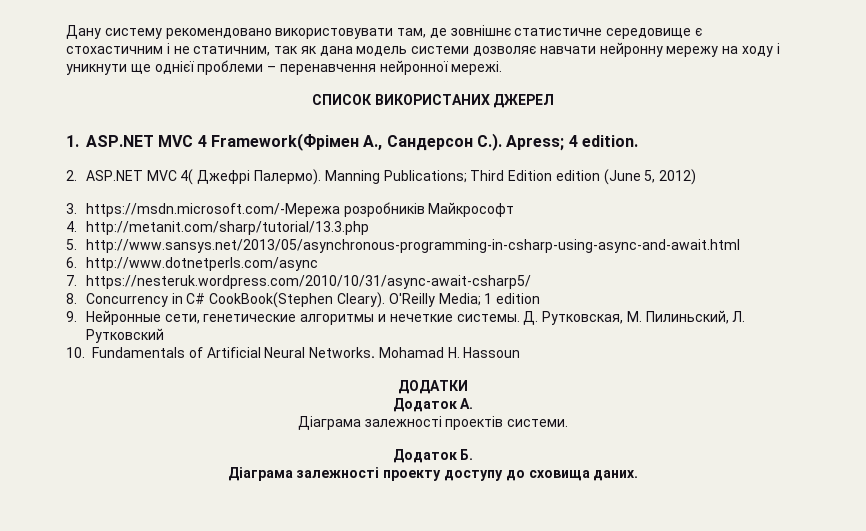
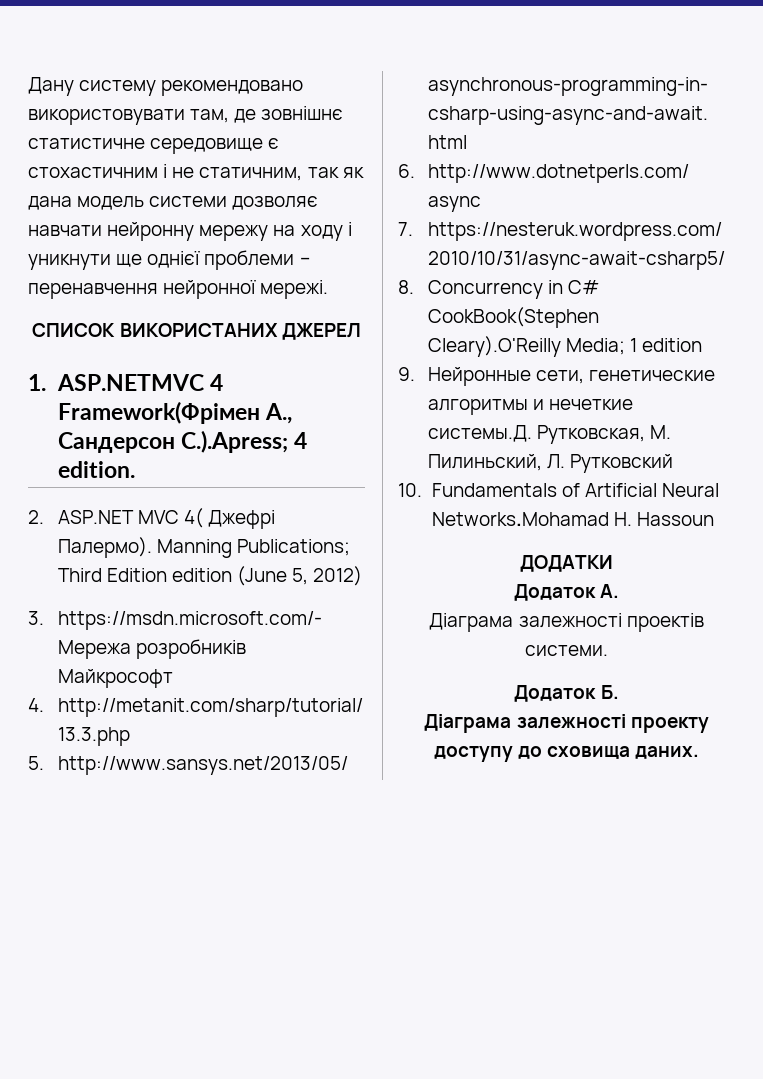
- 1. ASP.NET MVC 4 Framework(Фрімен А., Сандерсон С.). Apress; 4 edition.
+ 1. ASP.NETMVC 4 Framework(Фрімен А., Сандерсон С.).Apress; 4 edition.
- 8. Concurrency in C# CookBook(Stephen Cleary). O'Reilly Media; 1 edition
+ 8. Concurrency in C# CookBook(Stephen Cleary).O'Reilly Media; 1 edition
- 9. Нейронные сети, генетические алгоритмы и нечеткие системы. Д. Рутковская, М. Пилиньский, Л. Рутковский
+ 9. Нейронные сети, генетические алгоритмы и нечеткие системы.Д. Рутковская, М. Пилиньский, Л. Рутковский
- 10. Fundamentals of Artificial Neural Networks. Mohamad H. Hassoun
+ 10. Fundamentals of Artificial Neural Networks.Mohamad H. Hassoun

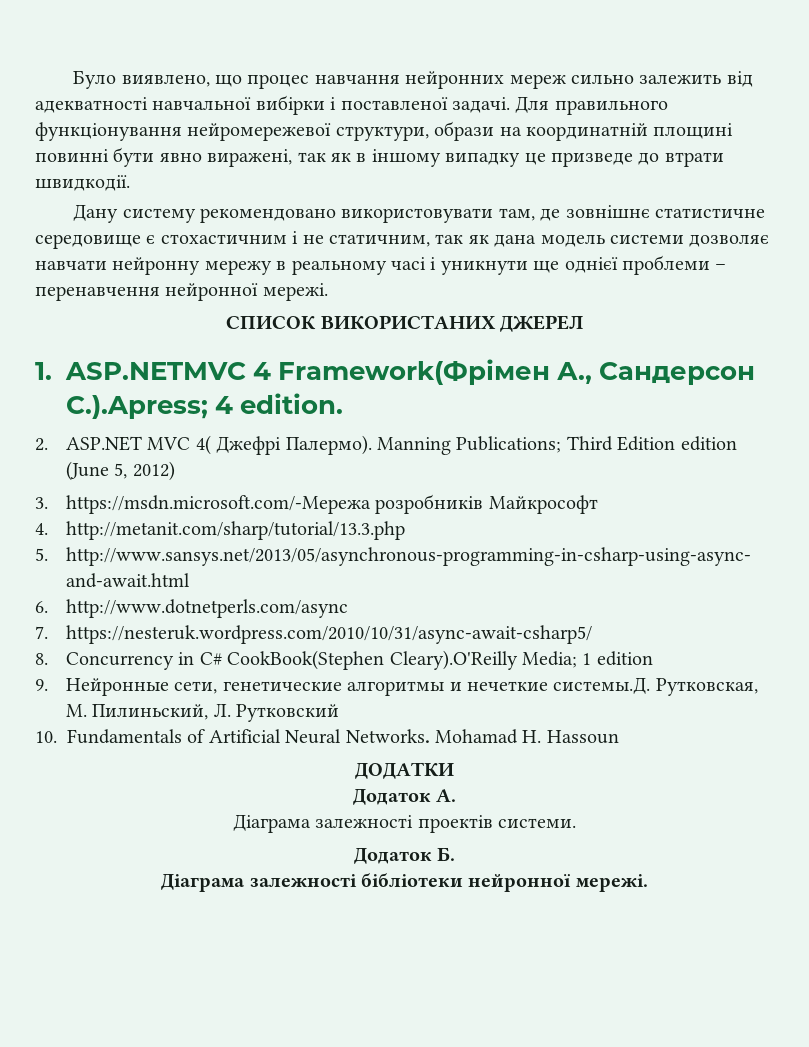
+ Було виявлено, що процес навчання нейронних мереж сильно залежить від адекватності навчальної вибірки і поставленої задачі. Для правильного функціонування нейромережевої структури, образи на координатній площині повинні бути явно виражені, так як в іншому випадку це призведе до втрати швидкодії.
- Дану систему рекомендовано використовувати там, де зовнішнє статистичне середовище є стохастичним і не статичним, так як дана модель системи дозволяє навчати нейронну мережу на ходу і уникнути ще однієї проблеми – перенавчення нейронної мережі.
+ Дану систему рекомендовано використовувати там, де зовнішнє статистичне середовище є стохастичним і не статичним, так як дана модель системи дозволяє навчати нейронну мережу в реальному часі і уникнути ще однієї проблеми – перенавчення нейронної мережі.
- 10. Fundamentals of Artificial Neural Networks.Mohamad H. Hassoun
+ 10. Fundamentals of Artificial Neural Networks. Mohamad H. Hassoun
- Діаграма залежності проекту доступу до сховища даних.
+ Діаграма залежності бібліотеки нейронної мережі.

